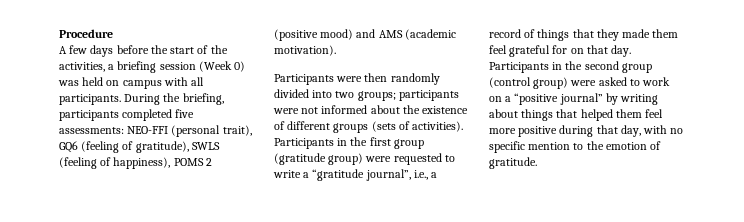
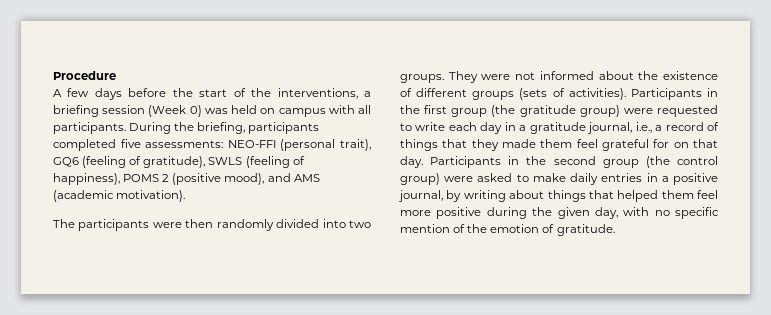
- A few days before the start of the activities, a briefing session (Week 0) was held on campus with all participants.
+ A few days before the start of the interventions, a briefing session (Week 0) was held on campus with all participants.
- During the briefing, participants completed five assessments: NEO-FFI (personal trait), GQ6 (feeling of gratitude), SWLS (feeling of happiness), POMS 2 (positive mood) and AMS (academic motivation).
+ During the briefing, participants completed five assessments: NEO-FFI (personal trait), GQ6 (feeling of gratitude), SWLS (feeling of happiness), POMS 2 (positive mood), and AMS (academic motivation).
- Participants were then randomly divided into two groups; participants were not informed about the existence of different groups (sets of activities).
+ The participants were then randomly divided into two groups. They were not informed about the existence of different groups (sets of activities).
- Participants in the first group (gratitude group) were requested to write a “gratitude journal”, i.e., a record of things that they made them feel grateful for on that day.
+ Participants in the first group (the gratitude group) were requested to write each day in a gratitude journal, i.e., a record of things that they made them feel grateful for on that day.
- Participants in the second group (control group) were asked to work on a “positive journal” by writing about things that helped them feel more positive during that day, with no specific mention to the emotion of gratitude.
+ Participants in the second group (the control group) were asked to make daily entries in a positive journal, by writing about things that helped them feel more positive during the given day, with no specific mention of the emotion of gratitude.

